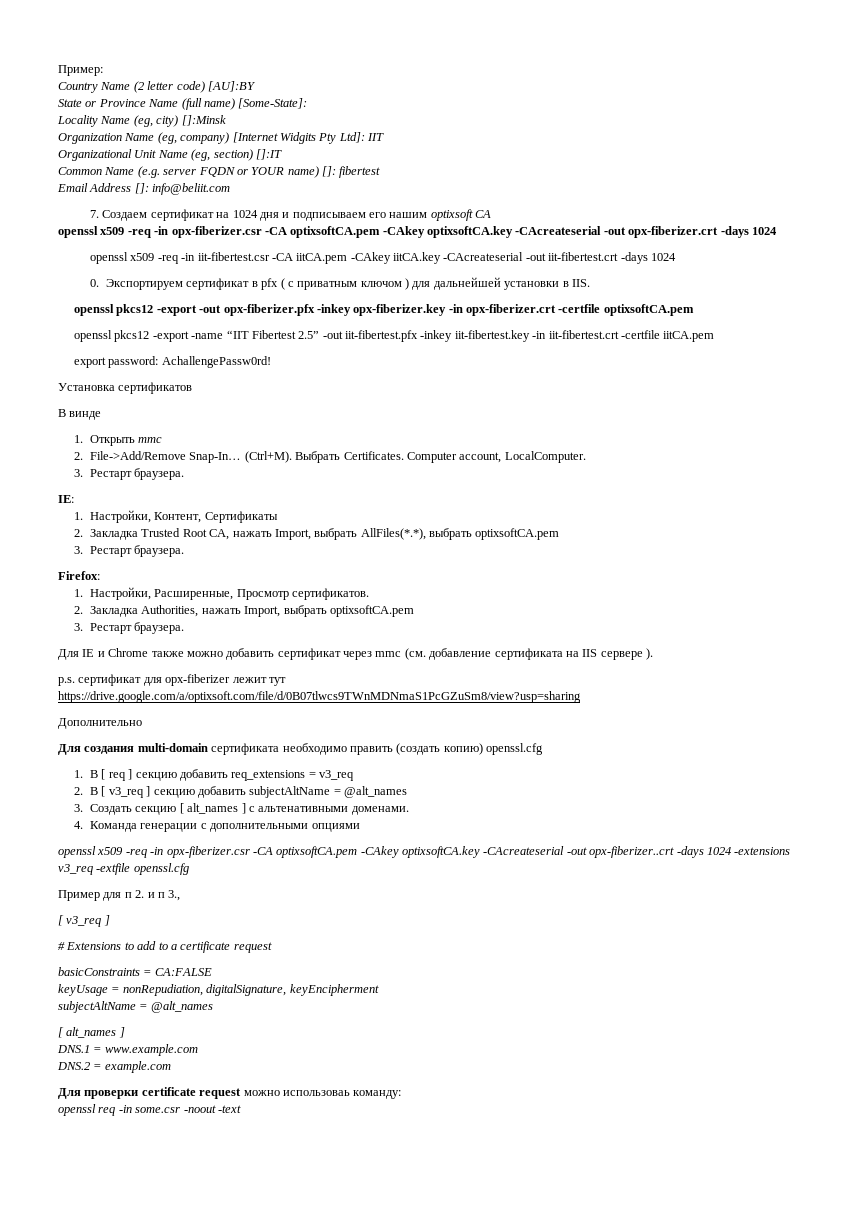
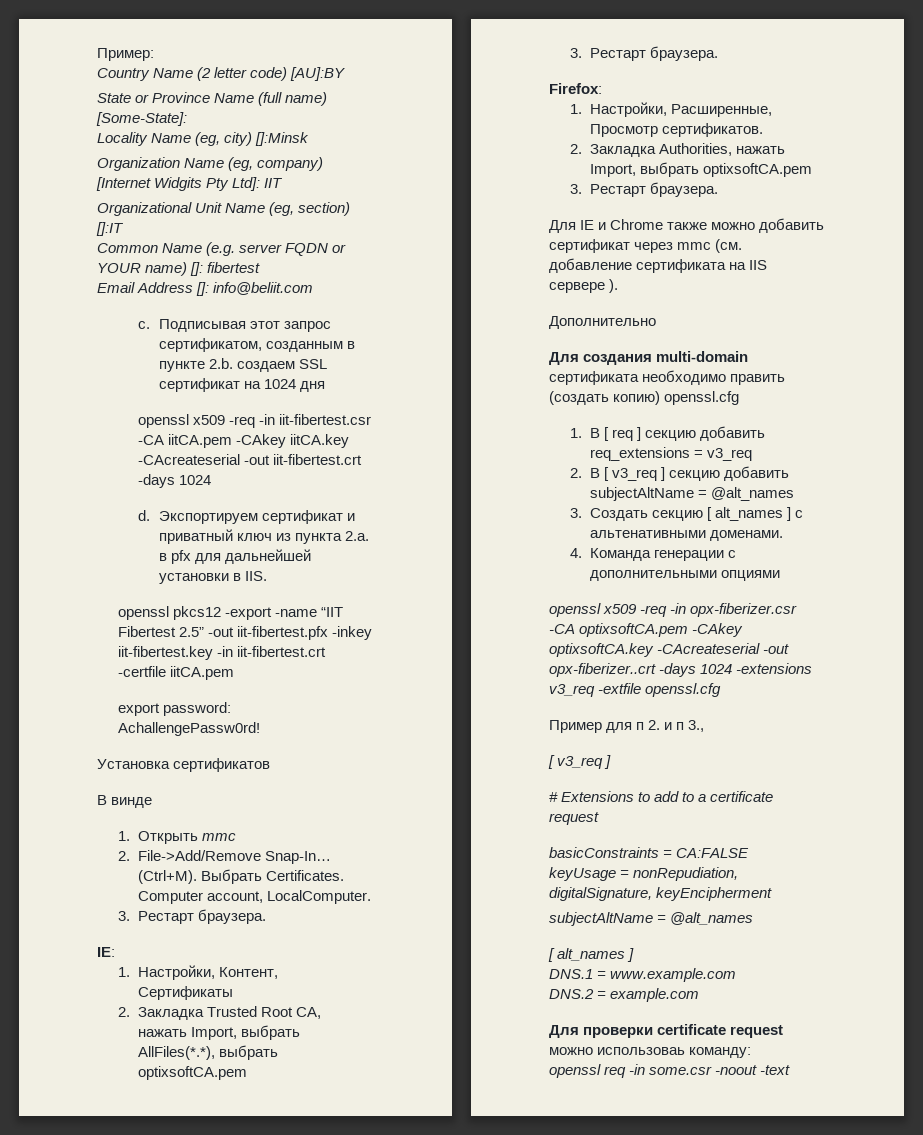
- 7. Создаем сертификат на 1024 дня и подписываем его нашим optixsoft CA
- openssl x509 -req -in opx-fiberizer.csr -CA optixsoftCA.pem -CAkey optixsoftCA.key -CAcreateserial -out opx-fiberizer.crt -days 1024
+ c. Подписывая этот запрос сертификатом, созданным в пункте 2.b. cоздаем SSL сертификат на 1024 дня
- 0. Экспортируем сертификат в pfx ( с приватным ключом ) для дальнейшей установки в IIS.
+ d. Экспортируем сертификат и приватный ключ из пункта 2.a. в pfx для дальнейшей установки в IIS.
- openssl pkcs12 -export -out opx-fiberizer.pfx -inkey opx-fiberizer.key -in opx-fiberizer.crt -certfile optixsoftCA.pem
- p.s. сертификат для opx-fiberizer лежит тут https://drive.google.com/a/optixsoft.com/file/d/0B07tlwcs9TWnMDNmaS1PcGZuSm8/view?usp=sharing

